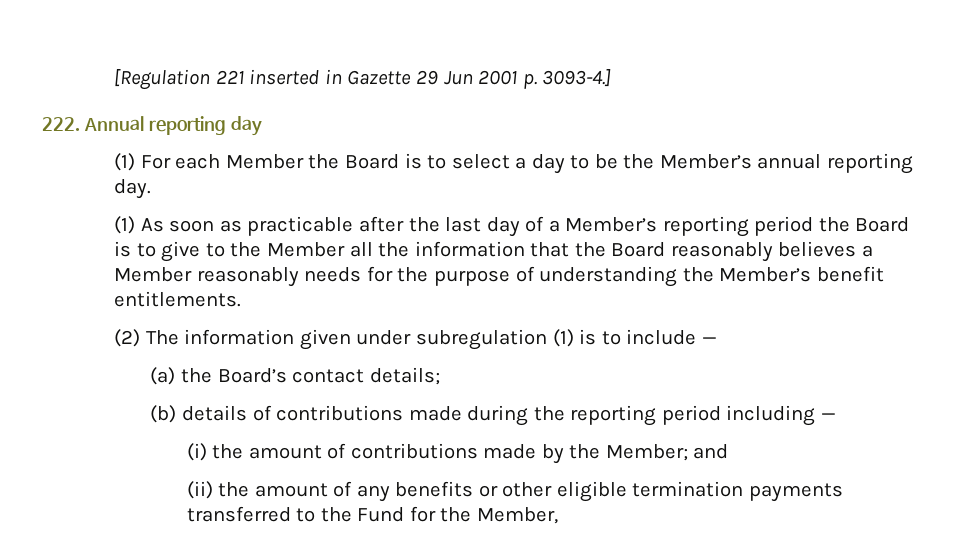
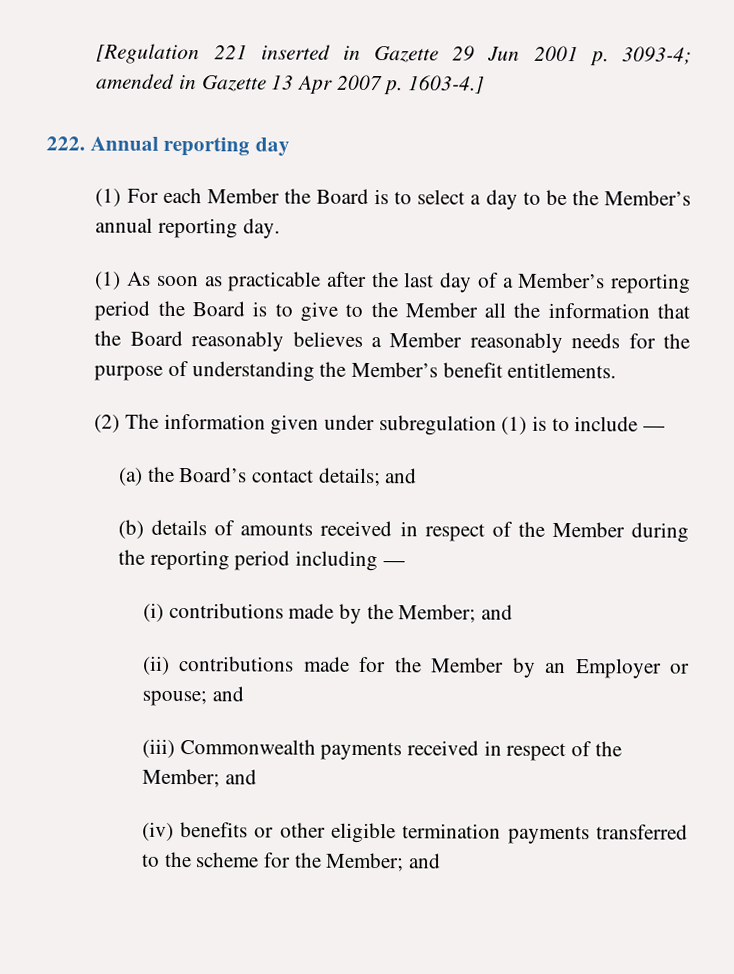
- [Regulation 221 inserted in Gazette 29 Jun 2001 p. 3093-4.]
+ [Regulation 221 inserted in Gazette 29 Jun 2001 p. 3093-4; amended in Gazette 13 Apr 2007 p. 1603-4.]
- (a) the Board’s contact details;
+ (a) the Board’s contact details; and
- (b) details of contributions made during the reporting period including —
+ (b) details of amounts received in respect of the Member during the reporting period including —
- (i) the amount of contributions made by the Member; and
+ (i) contributions made by the Member; and
- (ii) the amount of any benefits or other eligible termination payments transferred to the Fund for the Member,
+ (ii) contributions made for the Member by an Employer or spouse; and
+ (iii) Commonwealth payments received in respect of the Member; and
+ (iv) benefits or other eligible termination payments transferred to the scheme for the Member; and

